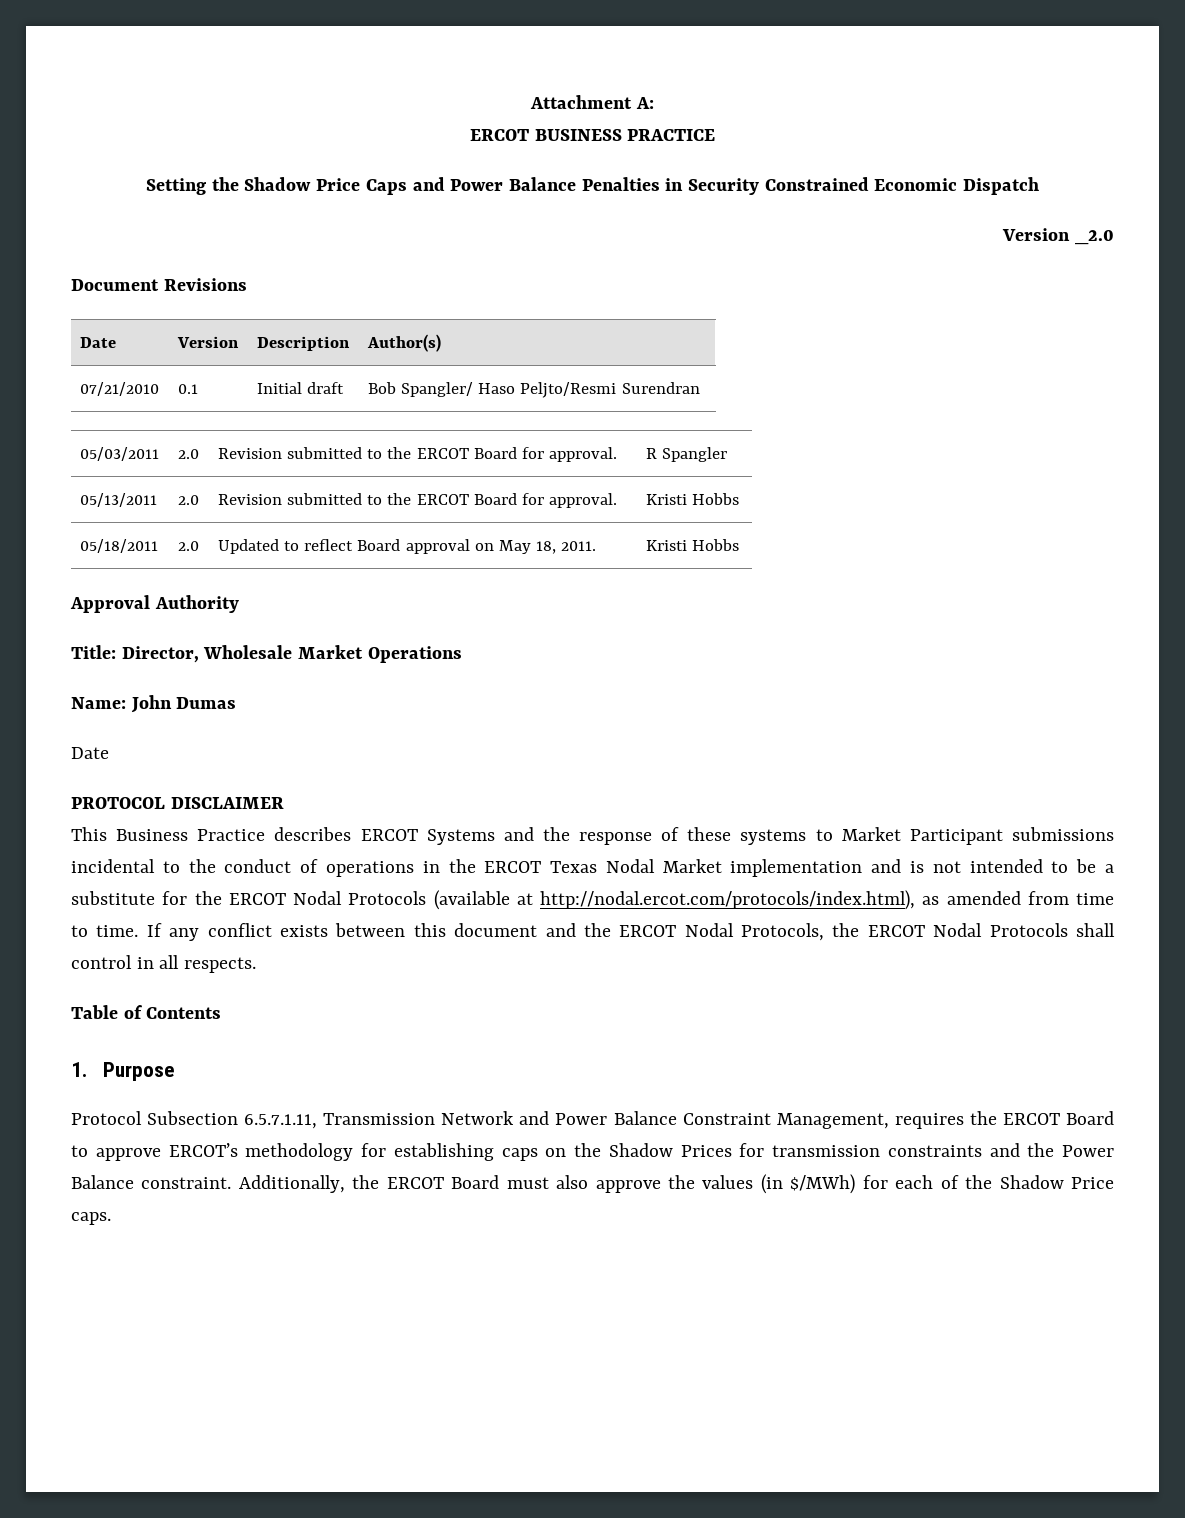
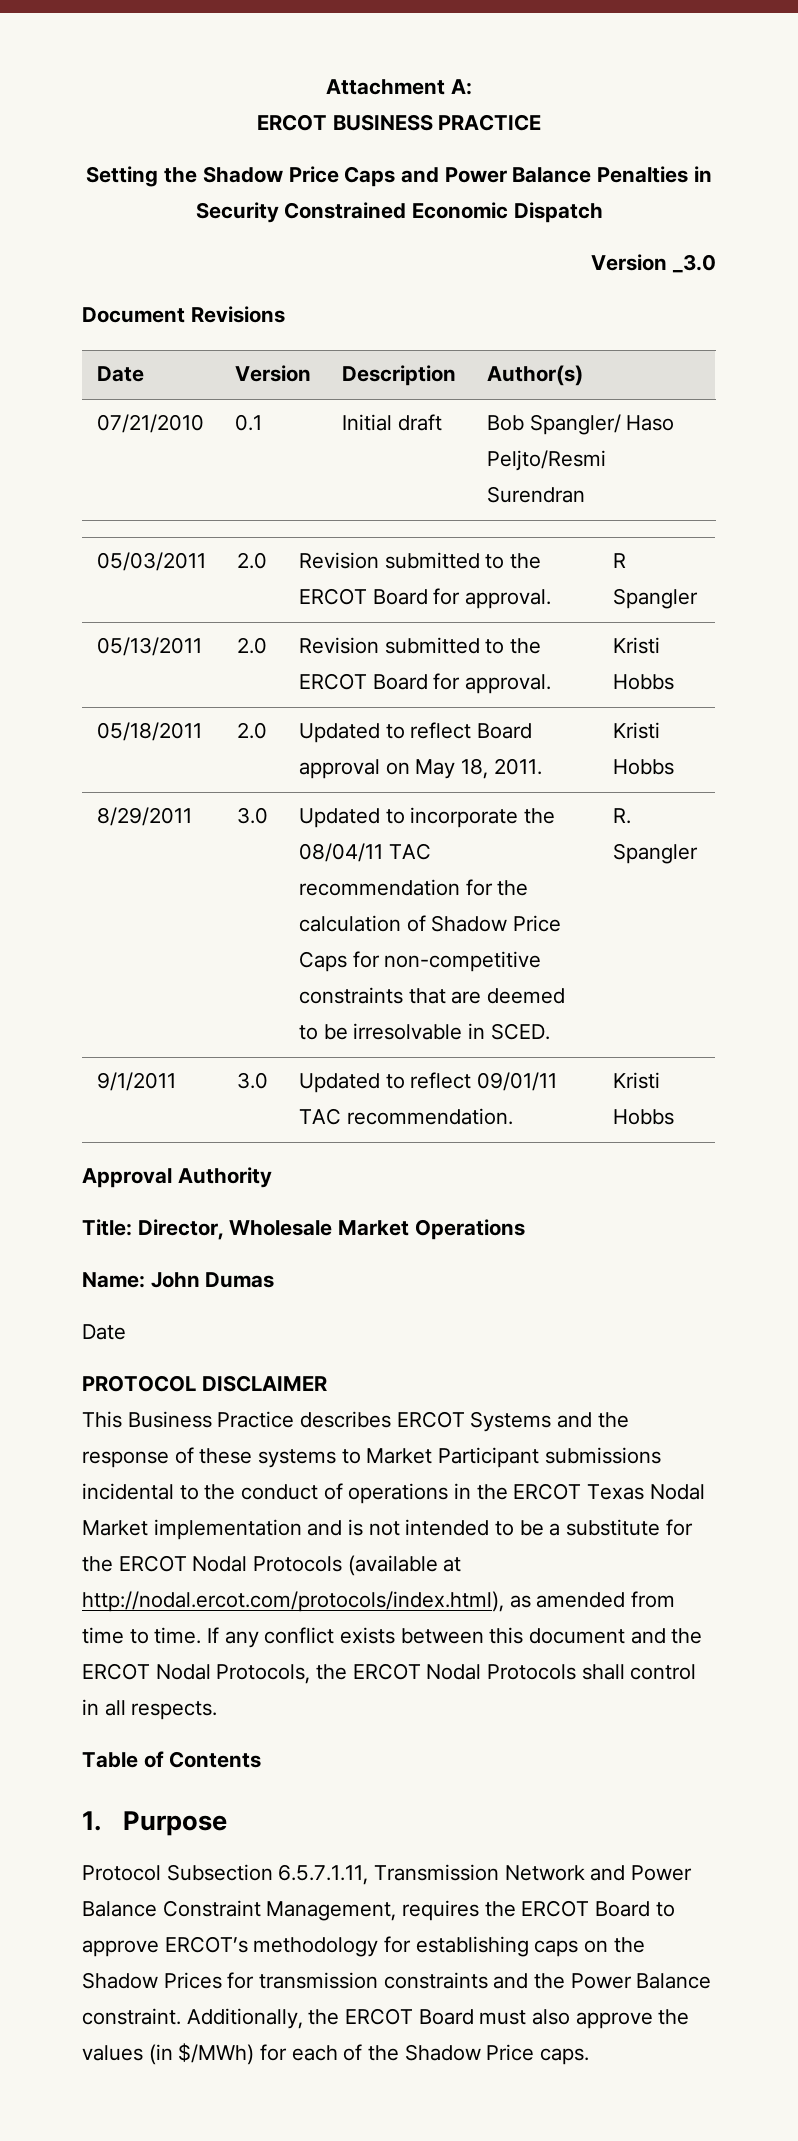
- Version _2.0
+ Version _3.0
+ 8/29/2011 | 3.0 | Updated to incorporate the 08/04/11 TAC recommendation for the calculation of Shadow Price Caps for non-competitive constraints that are deemed to be irresolvable in SCED. | R. Spangler
+ 9/1/2011 | 3.0 | Updated to reflect 09/01/11 TAC recommendation. | Kristi Hobbs

